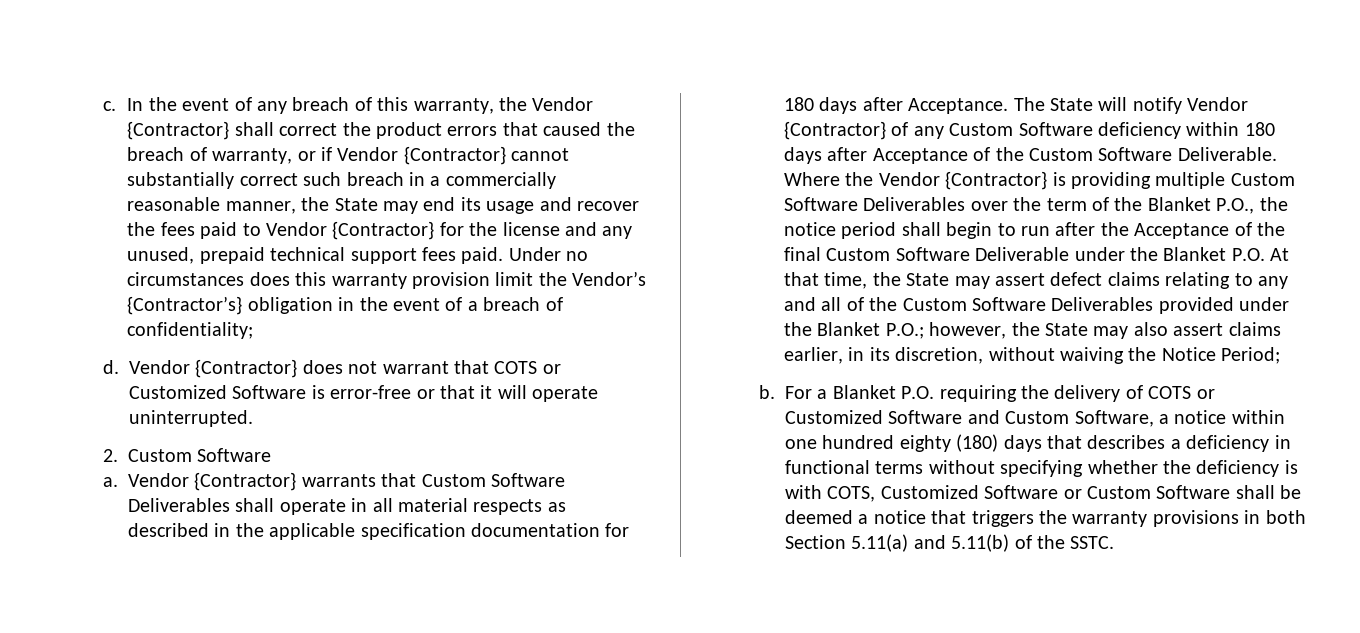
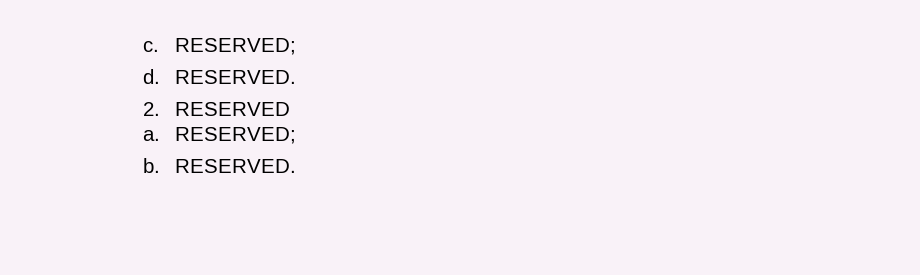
- c. In the event of any breach of this warranty, the Vendor {Contractor} shall correct the product errors that caused the breach of warranty, or if Vendor {Contractor} cannot substantially correct such breach in a commercially reasonable manner, the State may end its usage and recover the fees paid to Vendor {Contractor} for the license and any unused, prepaid technical support fees paid. Under no circumstances does this warranty provision limit the Vendor’s {Contractor’s} obligation in the event of a breach of confidentiality;
- d. Vendor {Contractor} does not warrant that COTS or Customized Software is error-free or that it will operate uninterrupted.
+ c. RESERVED;
+ d. RESERVED.
- 2. Custom Software
+ 2. RESERVED
- a. Vendor {Contractor} warrants that Custom Software Deliverables shall operate in all material respects as described in the applicable specification documentation for 180 days after Acceptance. The State will notify Vendor {Contractor} of any Custom Software deficiency within 180 days after Acceptance of the Custom Software Deliverable. Where the Vendor {Contractor} is providing multiple Custom Software Deliverables over the term of the Blanket P.O., the notice period shall begin to run after the Acceptance of the final Custom Software Deliverable under the Blanket P.O. At that time, the State may assert defect claims relating to any and all of the Custom Software Deliverables provided under the Blanket P.O.; however, the State may also assert claims earlier, in its discretion, without waiving the Notice Period;
- b. For a Blanket P.O. requiring the delivery of COTS or Customized Software and Custom Software, a notice within one hundred eighty (180) days that describes a deficiency in functional terms without specifying whether the deficiency is with COTS, Customized Software or Custom Software shall be deemed a notice that triggers the warranty provisions in both Section 5.11(a) and 5.11(b) of the SSTC.
+ a. RESERVED;
+ b. RESERVED.

